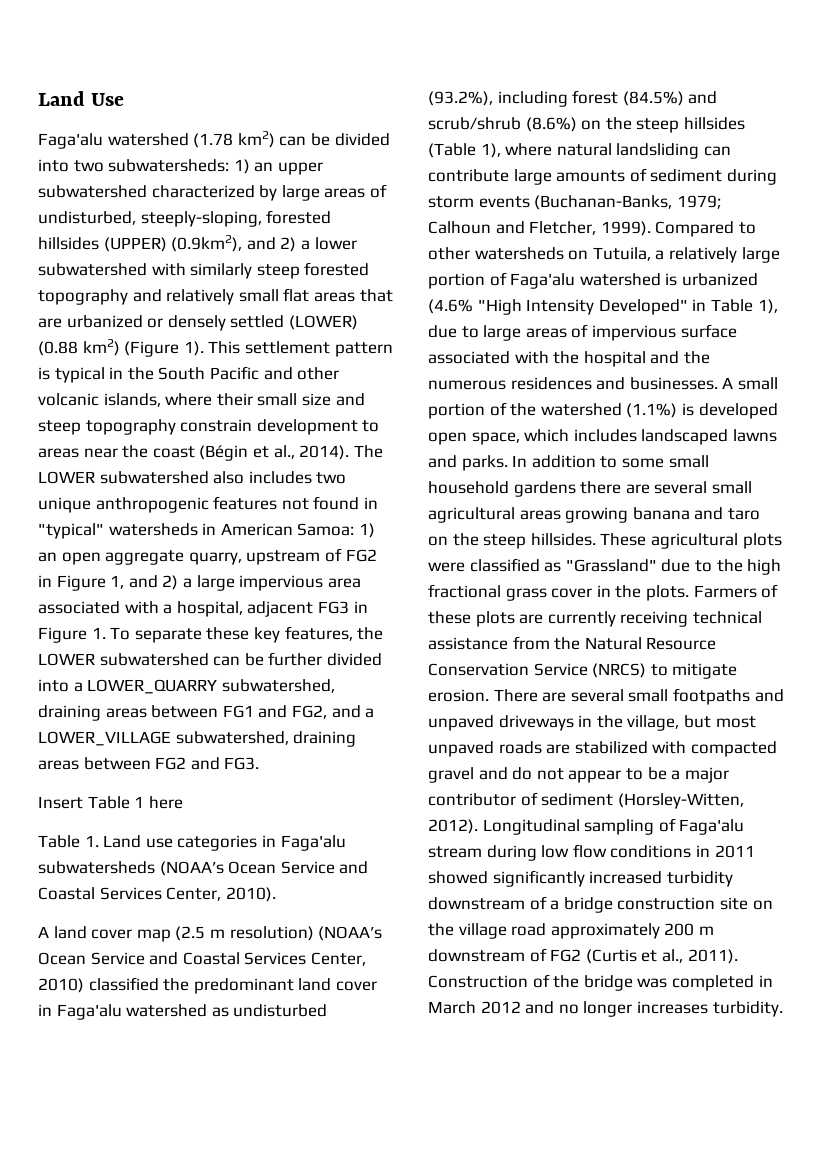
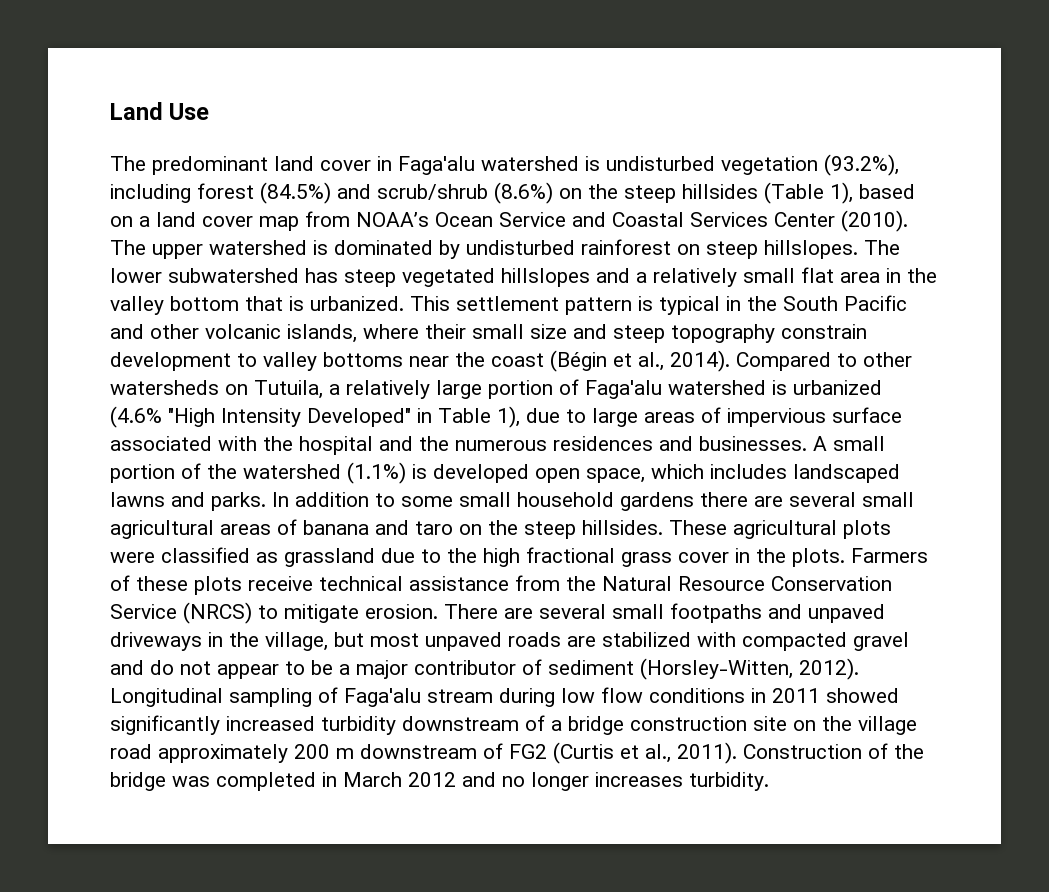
- Faga'alu watershed (1.78 km2) can be divided into two subwatersheds: 1) an upper subwatershed characterized by large areas of undisturbed, steeply-sloping, forested hillsides (UPPER) (0.9km2), and 2) a lower subwatershed with similarly steep forested topography and relatively small flat areas that are urbanized or densely settled (LOWER) (0.88 km2) (Figure 1).
+ The predominant land cover in Faga'alu watershed is undisturbed vegetation (93.2%), including forest (84.5%) and scrub/shrub (8.6%) on the steep hillsides (Table 1), based on a land cover map from NOAA’s Ocean Service and Coastal Services Center (2010). The upper watershed is dominated by undisturbed rainforest on steep hillslopes. The lower subwatershed has steep vegetated hillslopes and a relatively small flat area in the valley bottom that is urbanized.
- This settlement pattern is typical in the South Pacific and other volcanic islands, where their small size and steep topography constrain development to areas near the coast (Bégin et al., 2014).
+ This settlement pattern is typical in the South Pacific and other volcanic islands, where their small size and steep topography constrain development to valley bottoms near the coast (Bégin et al., 2014).
- The LOWER subwatershed also includes two unique anthropogenic features not found in "typical" watersheds in American Samoa: 1) an open aggregate quarry, upstream of FG2 in Figure 1, and 2) a large impervious area associated with a hospital, adjacent FG3 in Figure 1. To separate these key features, the LOWER subwatershed can be further divided into a LOWER_QUARRY subwatershed, draining areas between FG1 and FG2, and a LOWER_VILLAGE subwatershed, draining areas between FG2 and FG3.
- Insert Table 1 here
- Table 1. Land use categories in Faga'alu subwatersheds (NOAA’s Ocean Service and Coastal Services Center, 2010).
- A land cover map (2.5 m resolution) (NOAA’s Ocean Service and Coastal Services Center, 2010) classified the predominant land cover in Faga'alu watershed as undisturbed (93.2%), including forest (84.5%) and scrub/shrub (8.6%) on the steep hillsides (Table 1), where natural landsliding can contribute large amounts of sediment during storm events (Buchanan-Banks, 1979; Calhoun and Fletcher, 1999).
- In addition to some small household gardens there are several small agricultural areas growing banana and taro on the steep hillsides.
+ In addition to some small household gardens there are several small agricultural areas of banana and taro on the steep hillsides.
- These agricultural plots were classified as "Grassland" due to the high fractional grass cover in the plots.
+ These agricultural plots were classified as grassland due to the high fractional grass cover in the plots.
- Farmers of these plots are currently receiving technical assistance from the Natural Resource Conservation Service (NRCS) to mitigate erosion.
+ Farmers of these plots receive technical assistance from the Natural Resource Conservation Service (NRCS) to mitigate erosion.

